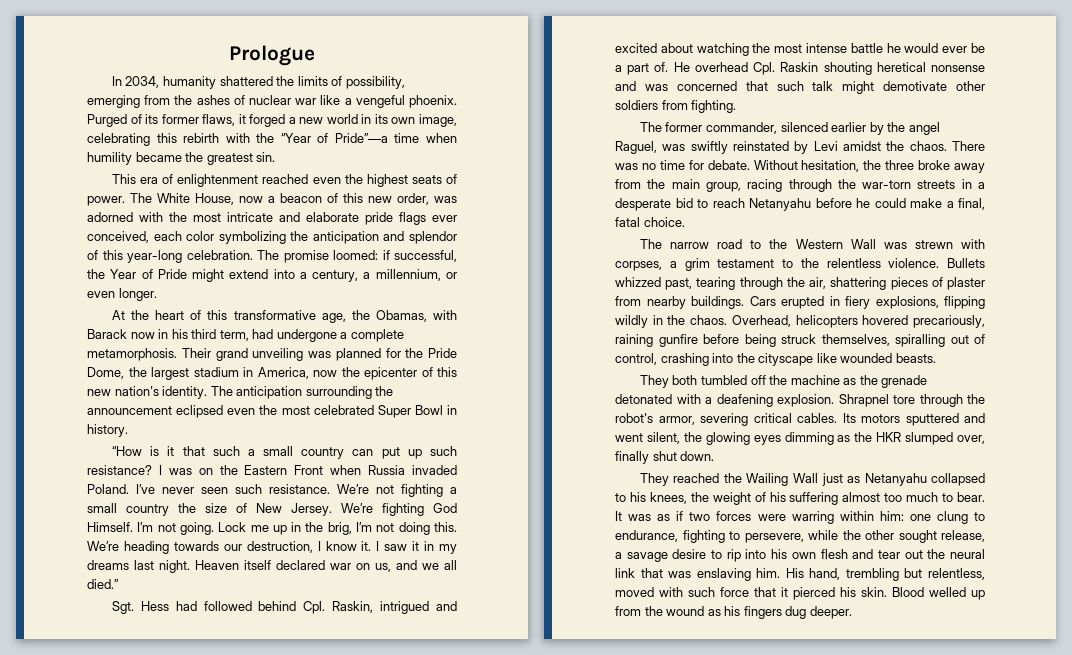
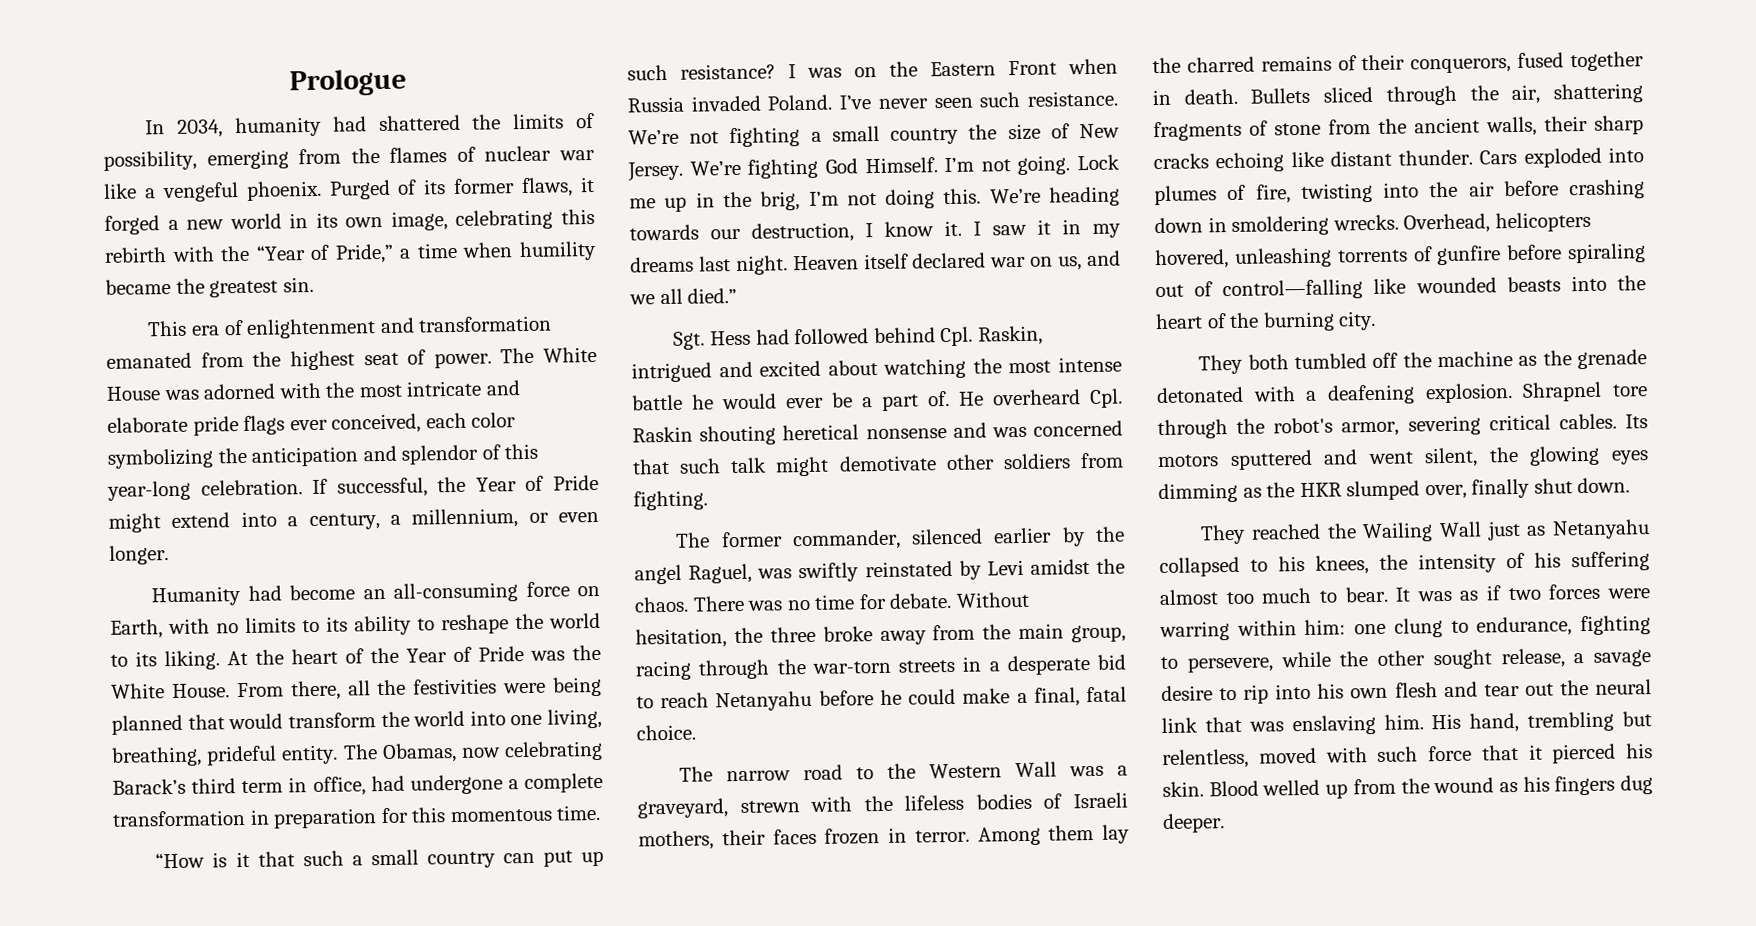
- In 2034, humanity shattered the limits of possibility, emerging from the ashes of nuclear war like a vengeful phoenix.
+ In 2034, humanity had shattered the limits of possibility, emerging from the flames of nuclear war like a vengeful phoenix.
- Purged of its former flaws, it forged a new world in its own image, celebrating this rebirth with the “Year of Pride”—a time when humility became the greatest sin.
+ Purged of its former flaws, it forged a new world in its own image, celebrating this rebirth with the “Year of Pride,” a time when humility became the greatest sin.
- This era of enlightenment reached even the highest seats of power.
+ This era of enlightenment and transformation emanated from the highest seat of power.
- The White House, now a beacon of this new order, was adorned with the most intricate and elaborate pride flags ever conceived, each color symbolizing the anticipation and splendor of this year-long celebration.
+ The White House was adorned with the most intricate and elaborate pride flags ever conceived, each color symbolizing the anticipation and splendor of this year-long celebration.
- The promise loomed: if successful, the Year of Pride might extend into a century, a millennium, or even longer.
+ If successful, the Year of Pride might extend into a century, a millennium, or even longer.
- At the heart of this transformative age, the Obamas, with Barack now in his third term, had undergone a complete metamorphosis. Their grand unveiling was planned for the Pride Dome, the largest stadium in America, now the epicenter of this new nation's identity. The anticipation surrounding the announcement eclipsed even the most celebrated Super Bowl in history.
+ Humanity had become an all-consuming force on Earth, with no limits to its ability to reshape the world to its liking. At the heart of the Year of Pride was the White House. From there, all the festivities were being planned that would transform the world into one living, breathing, prideful entity. The Obamas, now celebrating Barack’s third term in office, had undergone a complete transformation in preparation for this momentous time.
- He overhead Cpl. Raskin shouting heretical nonsense and was concerned that such talk might demotivate other soldiers from fighting.
+ He overheard Cpl. Raskin shouting heretical nonsense and was concerned that such talk might demotivate other soldiers from fighting.
- The narrow road to the Western Wall was strewn with corpses, a grim testament to the relentless violence. Bullets whizzed past, tearing through the air, shattering pieces of plaster from nearby buildings. Cars erupted in fiery explosions, flipping wildly in the chaos. Overhead, helicopters hovered precariously, raining gunfire before being struck themselves, spiralling out of control, crashing into the cityscape like wounded beasts.
+ The narrow road to the Western Wall was a graveyard, strewn with the lifeless bodies of Israeli mothers, their faces frozen in terror. Among them lay the charred remains of their conquerors, fused together in death. Bullets sliced through the air, shattering fragments of stone from the ancient walls, their sharp cracks echoing like distant thunder. Cars exploded into plumes of fire, twisting into the air before crashing down in smoldering wrecks. Overhead, helicopters hovered, unleashing torrents of gunfire before spiraling out of control—falling like wounded beasts into the heart of the burning city.
- They reached the Wailing Wall just as Netanyahu collapsed to his knees, the weight of his suffering almost too much to bear.
+ They reached the Wailing Wall just as Netanyahu collapsed to his knees, the intensity of his suffering almost too much to bear.

